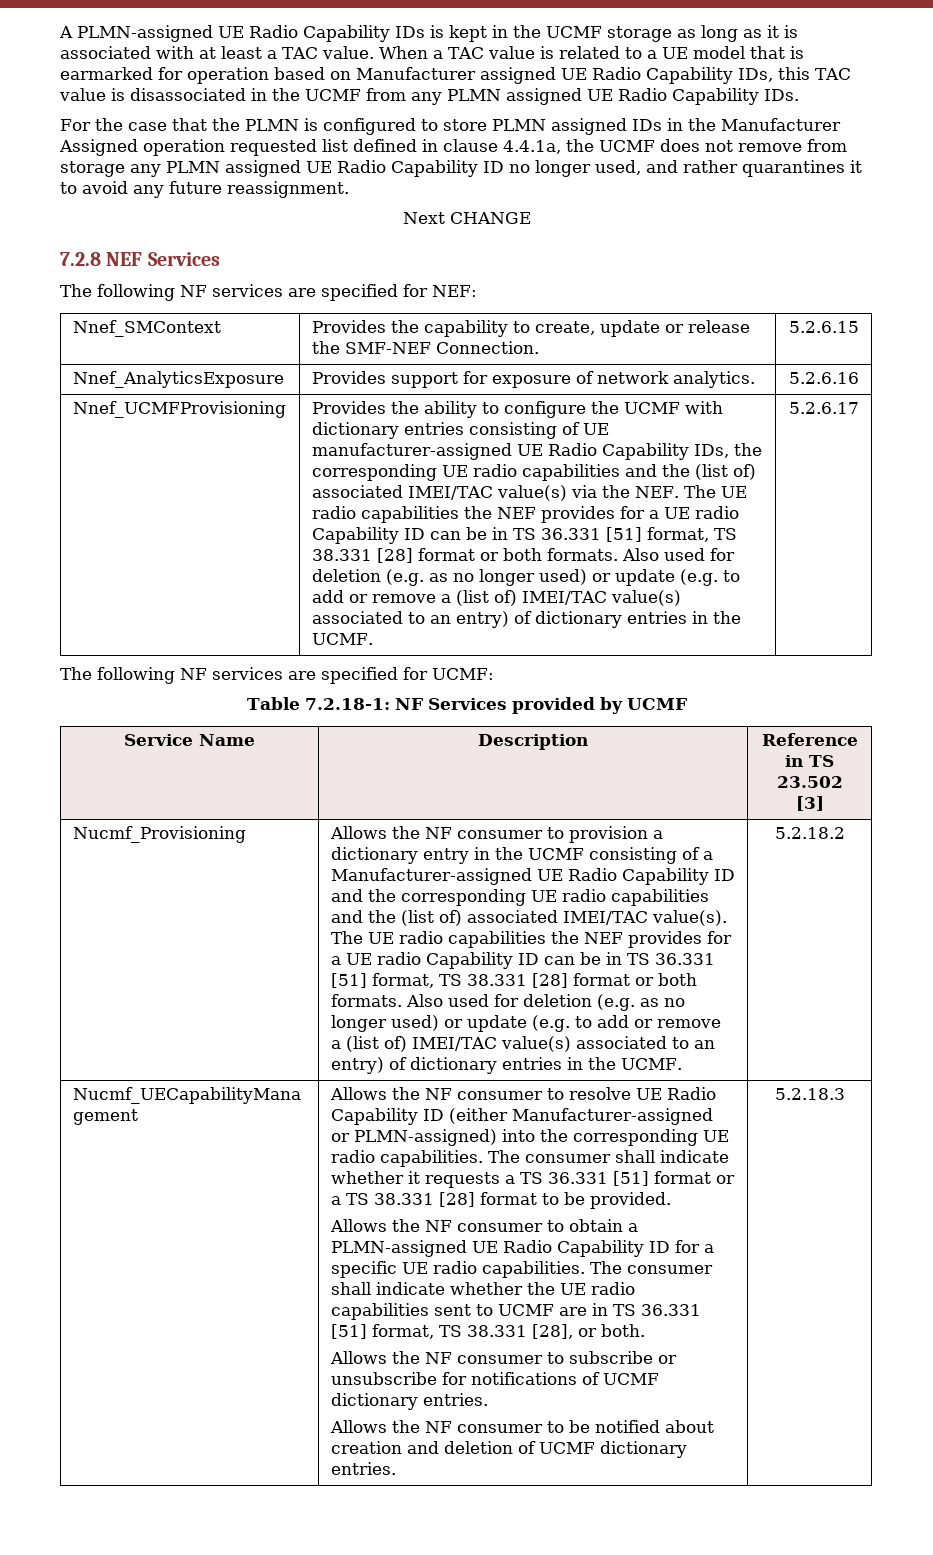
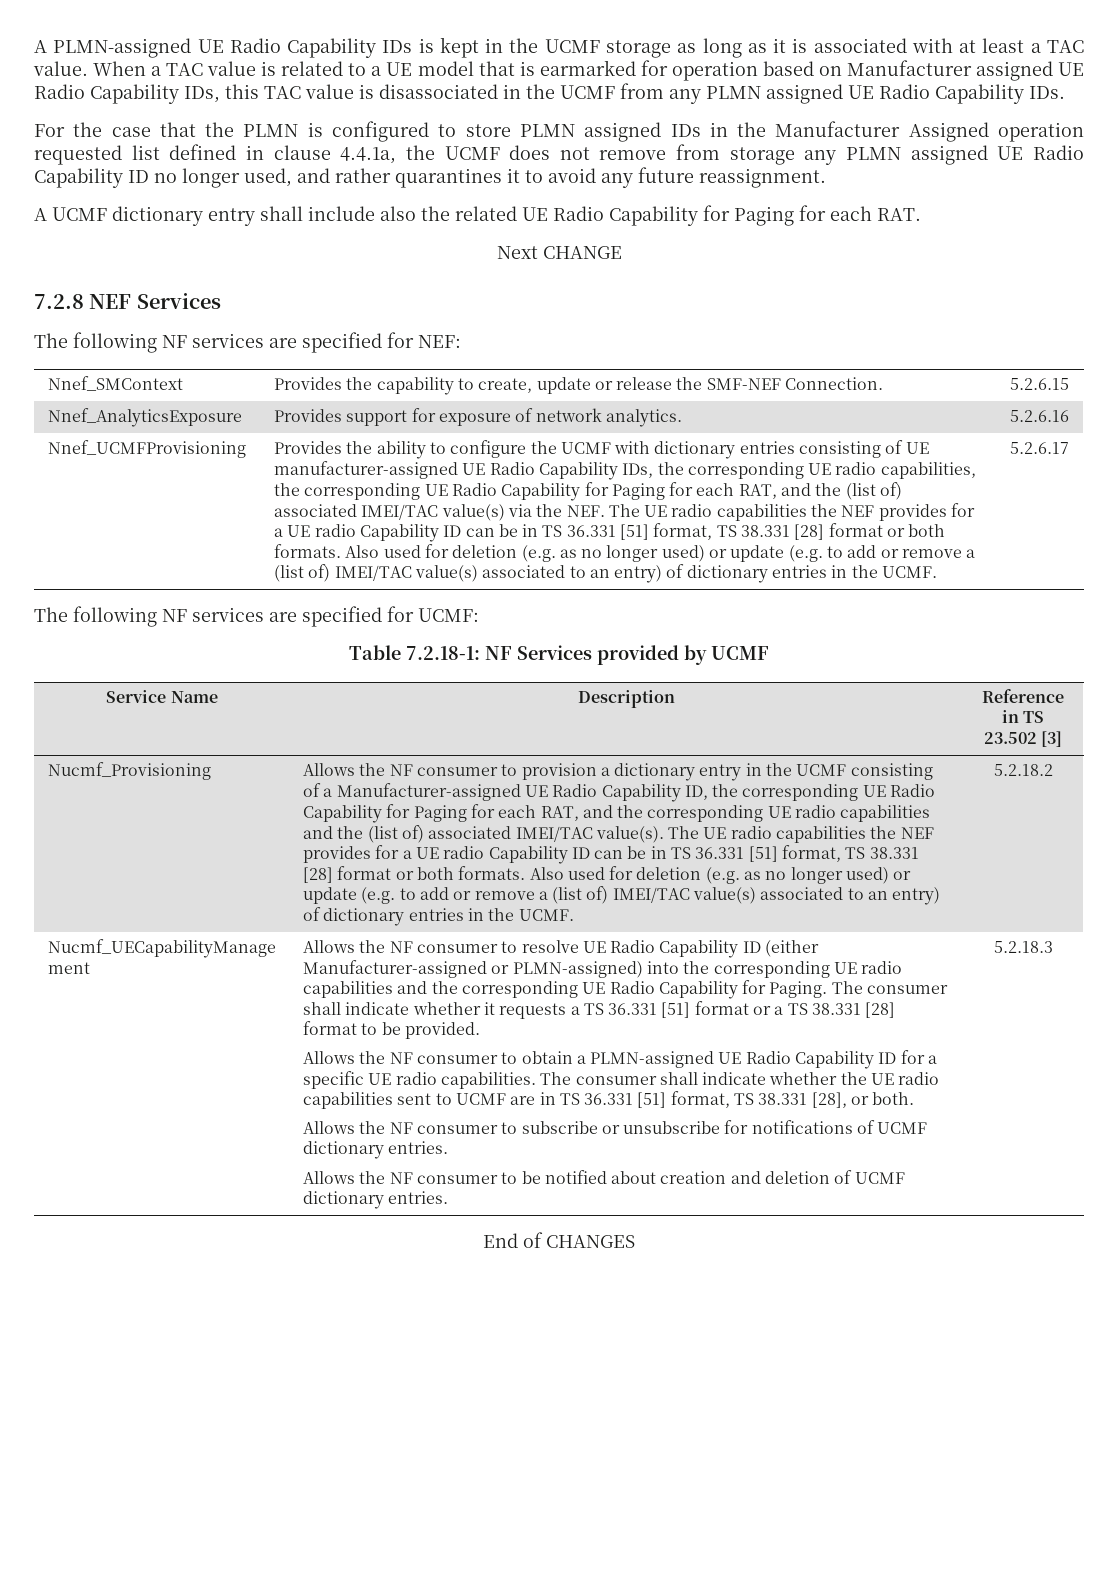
+ A UCMF dictionary entry shall include also the related UE Radio Capability for Paging for each RAT.
- Provides the ability to configure the UCMF with dictionary entries consisting of UE manufacturer-assigned UE Radio Capability IDs, the corresponding UE radio capabilities and the (list of) associated IMEI/TAC value(s) via the NEF. The UE radio capabilities the NEF provides for a UE radio Capability ID can be in TS 36.331 [51] format, TS 38.331 [28] format or both formats.
+ Provides the ability to configure the UCMF with dictionary entries consisting of UE manufacturer-assigned UE Radio Capability IDs, the corresponding UE radio capabilities, the corresponding UE Radio Capability for Paging for each RAT, and the (list of) associated IMEI/TAC value(s) via the NEF. The UE radio capabilities the NEF provides for a UE radio Capability ID can be in TS 36.331 [51] format, TS 38.331 [28] format or both formats.
- Allows the NF consumer to provision a dictionary entry in the UCMF consisting of a Manufacturer-assigned UE Radio Capability ID and the corresponding UE radio capabilities and the (list of) associated IMEI/TAC value(s).
+ Allows the NF consumer to provision a dictionary entry in the UCMF consisting of a Manufacturer-assigned UE Radio Capability ID, the corresponding UE Radio Capability for Paging for each RAT, and the corresponding UE radio capabilities and the (list of) associated IMEI/TAC value(s).
- Allows the NF consumer to resolve UE Radio Capability ID (either Manufacturer-assigned or PLMN-assigned) into the corresponding UE radio capabilities.
+ Allows the NF consumer to resolve UE Radio Capability ID (either Manufacturer-assigned or PLMN-assigned) into the corresponding UE radio capabilities and the corresponding UE Radio Capability for Paging.
+ End of CHANGES

